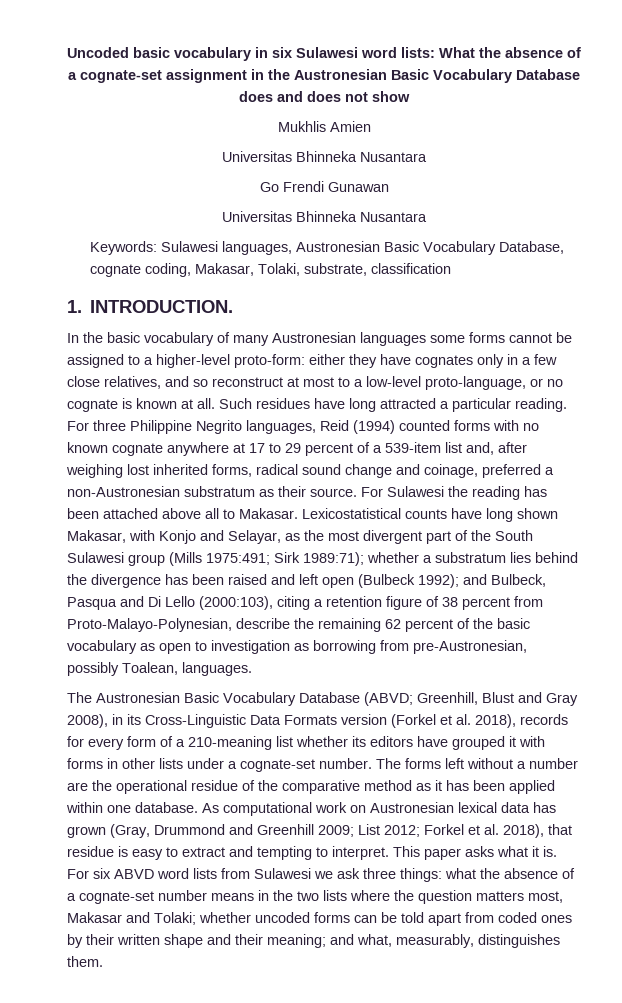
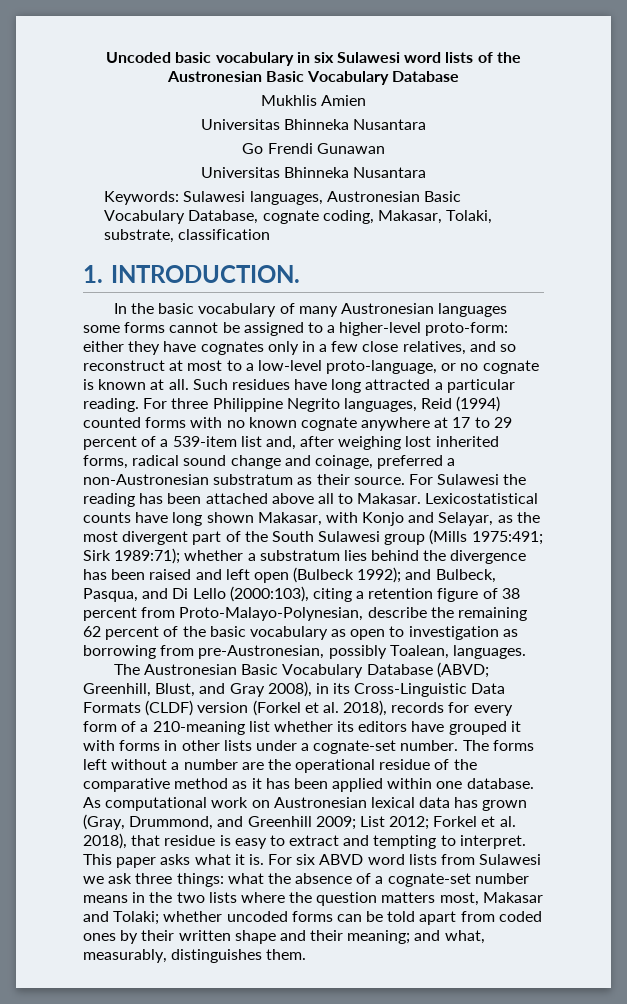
- Uncoded basic vocabulary in six Sulawesi word lists: What the absence of a cognate-set assignment in the Austronesian Basic Vocabulary Database does and does not show
+ Uncoded basic vocabulary in six Sulawesi word lists of the Austronesian Basic Vocabulary Database
- and Bulbeck, Pasqua and Di Lello (2000:103), citing a retention figure of 38 percent from Proto-Malayo-Polynesian, describe the remaining 62 percent of the basic vocabulary as open to investigation as borrowing from pre-Austronesian, possibly Toalean, languages.
+ and Bulbeck, Pasqua, and Di Lello (2000:103), citing a retention figure of 38 percent from Proto-Malayo-Polynesian, describe the remaining 62 percent of the basic vocabulary as open to investigation as borrowing from pre-Austronesian, possibly Toalean, languages.
- The Austronesian Basic Vocabulary Database (ABVD; Greenhill, Blust and Gray 2008), in its Cross-Linguistic Data Formats version (Forkel et al. 2018), records for every form of a 210-meaning list whether its editors have grouped it with forms in other lists under a cognate-set number.
+ The Austronesian Basic Vocabulary Database (ABVD; Greenhill, Blust, and Gray 2008), in its Cross-Linguistic Data Formats (CLDF) version (Forkel et al. 2018), records for every form of a 210-meaning list whether its editors have grouped it with forms in other lists under a cognate-set number.
- As computational work on Austronesian lexical data has grown (Gray, Drummond and Greenhill 2009; List 2012; Forkel et al. 2018), that residue is easy to extract and tempting to interpret.
+ As computational work on Austronesian lexical data has grown (Gray, Drummond, and Greenhill 2009; List 2012; Forkel et al. 2018), that residue is easy to extract and tempting to interpret.

